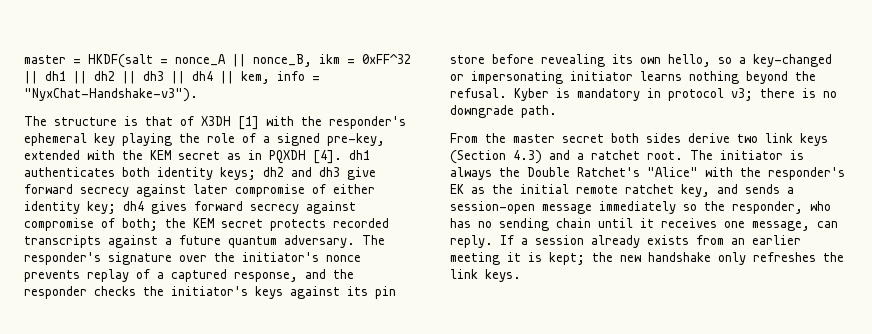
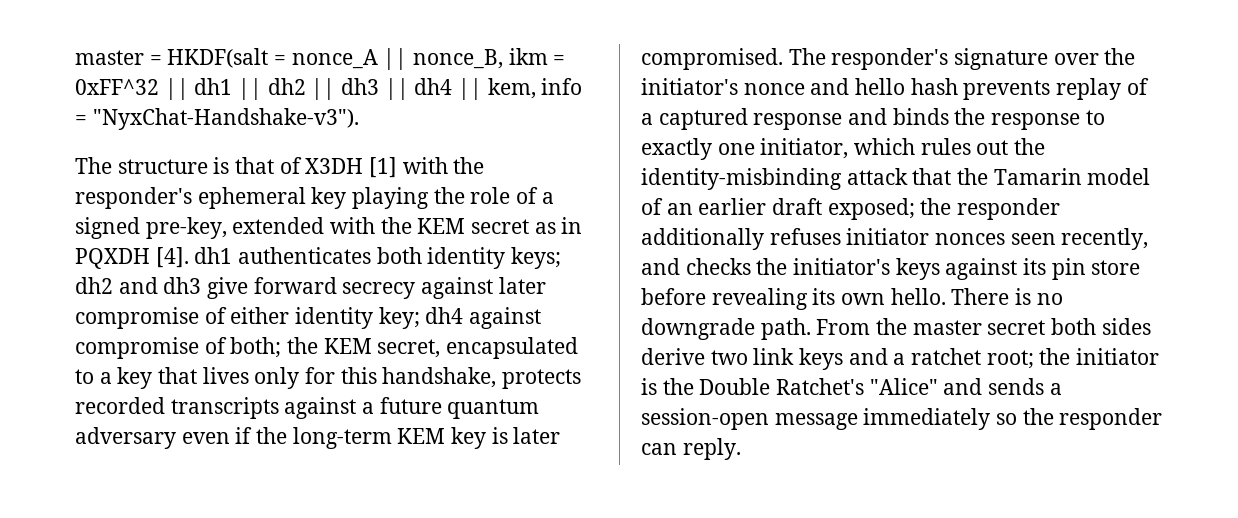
- The structure is that of X3DH [1] with the responder's ephemeral key playing the role of a signed pre-key, extended with the KEM secret as in PQXDH [4]. dh1 authenticates both identity keys; dh2 and dh3 give forward secrecy against later compromise of either identity key; dh4 gives forward secrecy against compromise of both; the KEM secret protects recorded transcripts against a future quantum adversary.
+ The structure is that of X3DH [1] with the responder's ephemeral key playing the role of a signed pre-key, extended with the KEM secret as in PQXDH [4]. dh1 authenticates both identity keys; dh2 and dh3 give forward secrecy against later compromise of either identity key; dh4 against compromise of both; the KEM secret, encapsulated to a key that lives only for this handshake, protects recorded transcripts against a future quantum adversary even if the long-term KEM key is later compromised.
- The responder's signature over the initiator's nonce prevents replay of a captured response, and the responder checks the initiator's keys against its pin store before revealing its own hello, so a key-changed or impersonating initiator learns nothing beyond the refusal. Kyber is mandatory in protocol v3; there is no downgrade path.
- From the master secret both sides derive two link keys (Section 4.3) and a ratchet root. The initiator is always the Double Ratchet's "Alice" with the responder's EK as the initial remote ratchet key, and sends a session-open message immediately so the responder, who has no sending chain until it receives one message, can reply. If a session already exists from an earlier meeting it is kept; the new handshake only refreshes the link keys.
+ The responder's signature over the initiator's nonce and hello hash prevents replay of a captured response and binds the response to exactly one initiator, which rules out the identity-misbinding attack that the Tamarin model of an earlier draft exposed; the responder additionally refuses initiator nonces seen recently, and checks the initiator's keys against its pin store before revealing its own hello. There is no downgrade path. From the master secret both sides derive two link keys and a ratchet root; the initiator is the Double Ratchet's "Alice" and sends a session-open message immediately so the responder can reply.

